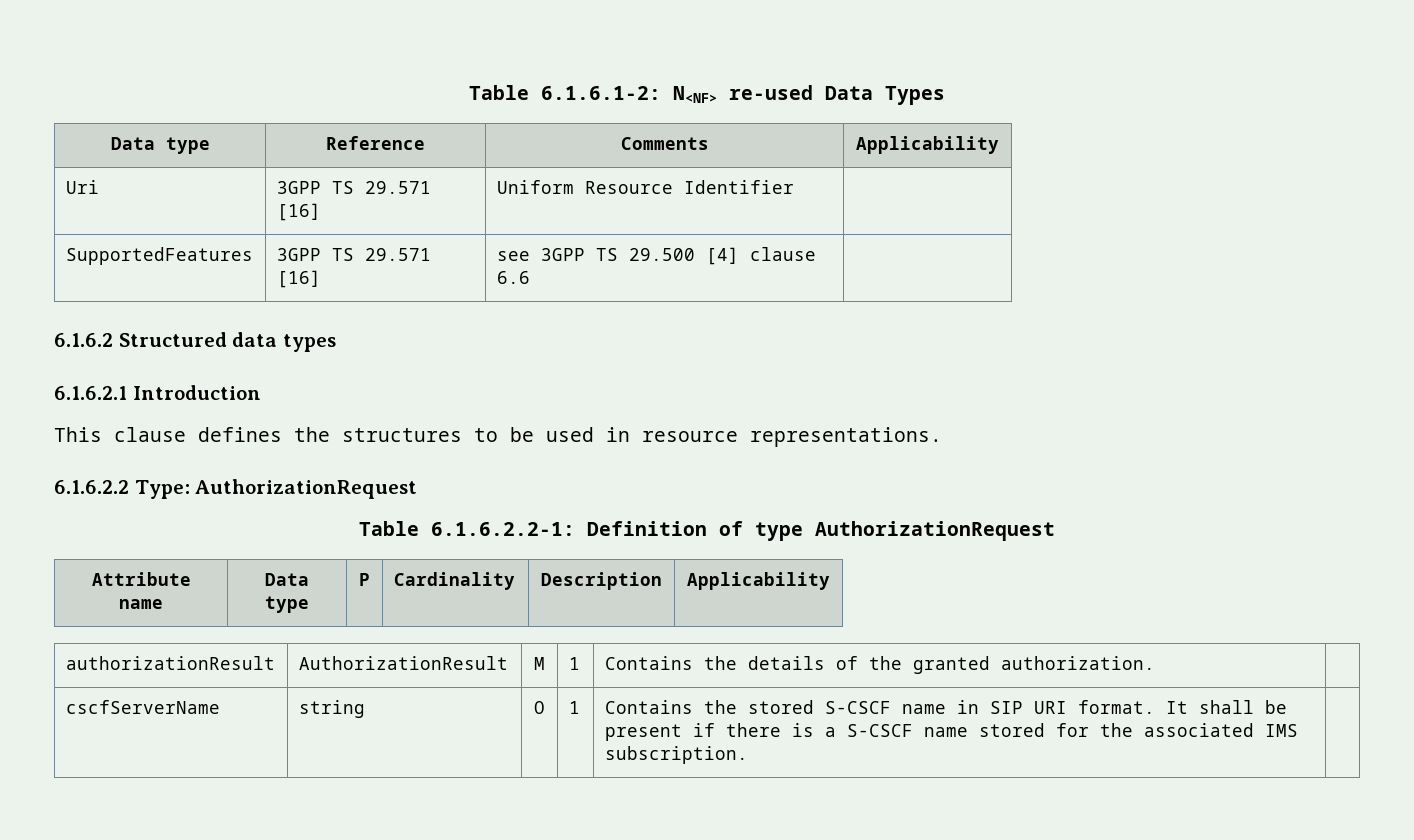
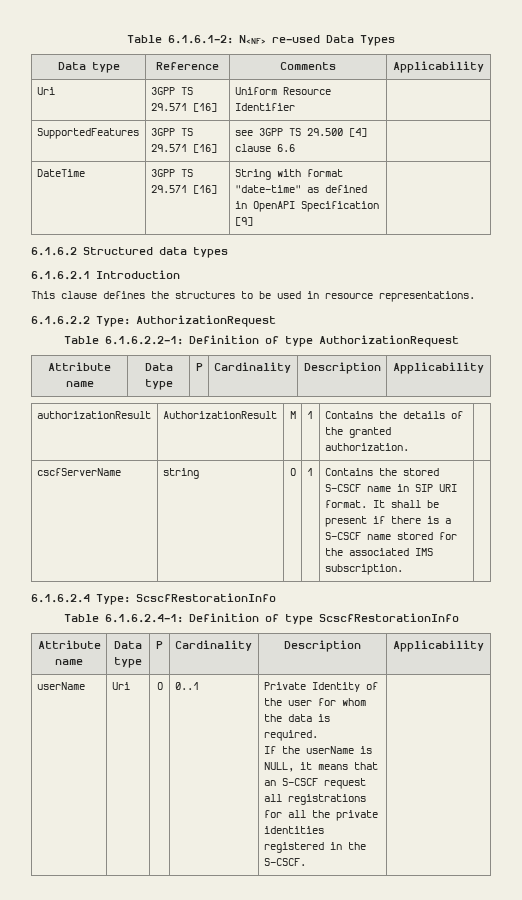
+ DateTime | 3GPP TS 29.571 [16] | String with format "date-time" as defined in OpenAPI Specification [9] |
+ 6.1.6.2.4 Type: ScscfRestorationInfo
+ Table 6.1.6.2.4-1: Definition of type ScscfRestorationInfo
+ Attribute name | Data type | P | Cardinality | Description | Applicability
+ userName | Uri | O | 0..1 | Private Identity of the user for whom the data is required.
+ If the userName is NULL, it means that an S-CSCF request all registrations for all the private identities registered in the S-CSCF. |

